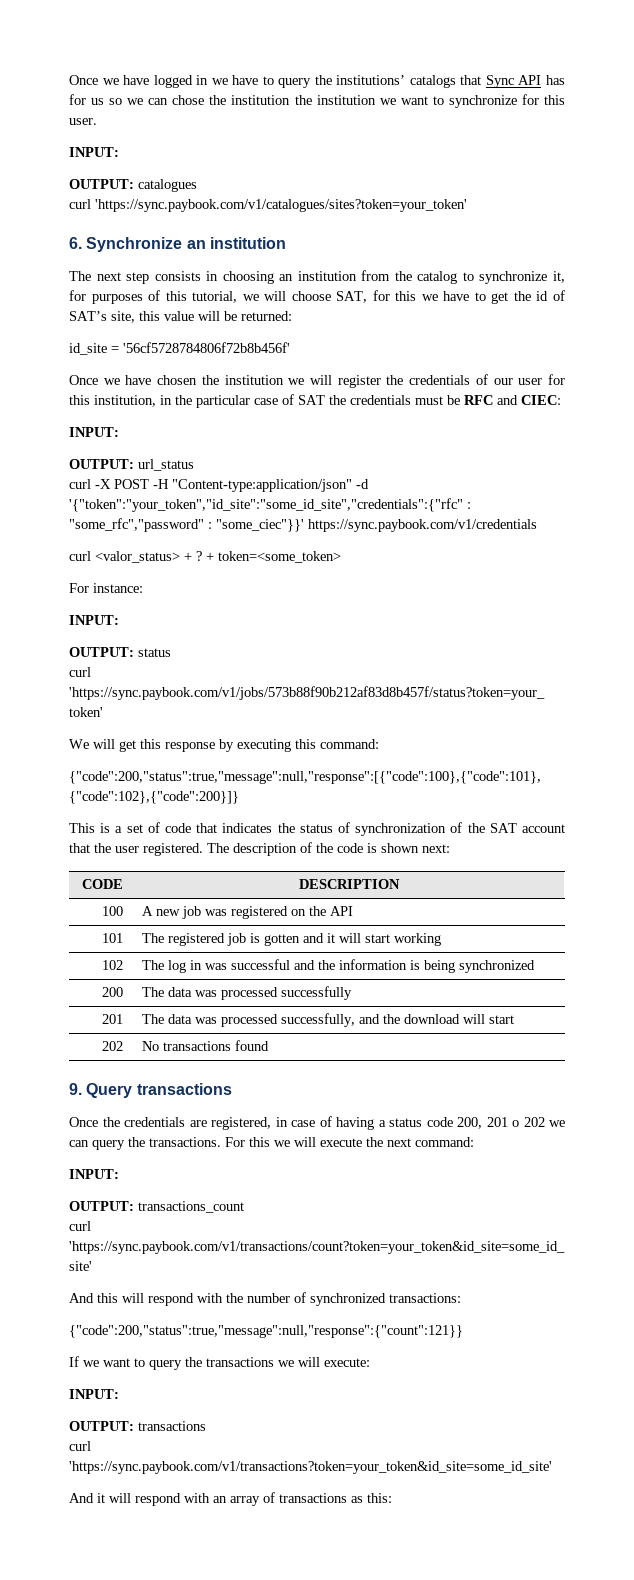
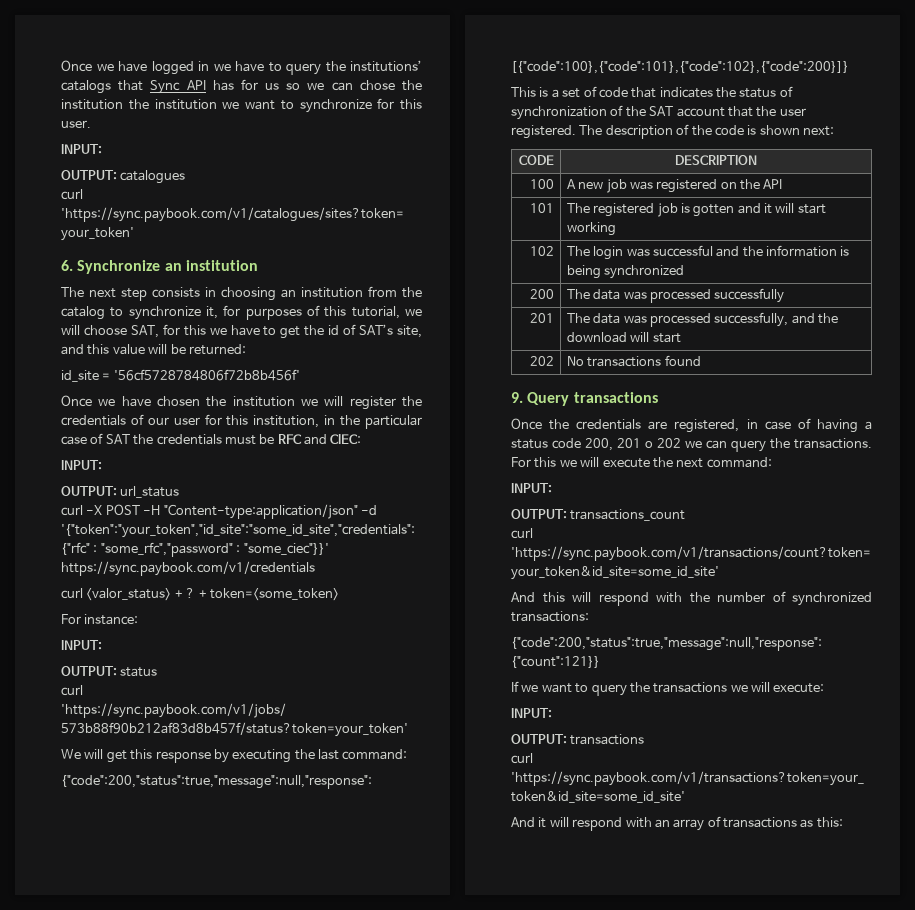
- The next step consists in choosing an institution from the catalog to synchronize it, for purposes of this tutorial, we will choose SAT, for this we have to get the id of SAT’s site, this value will be returned:
+ The next step consists in choosing an institution from the catalog to synchronize it, for purposes of this tutorial, we will choose SAT, for this we have to get the id of SAT’s site, and this value will be returned:
- We will get this response by executing this command:
+ We will get this response by executing the last command:
- 102 | The log in was successful and the information is being synchronized
+ 102 | The login was successful and the information is being synchronized

